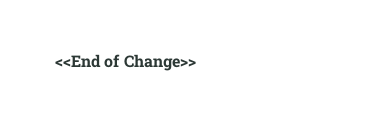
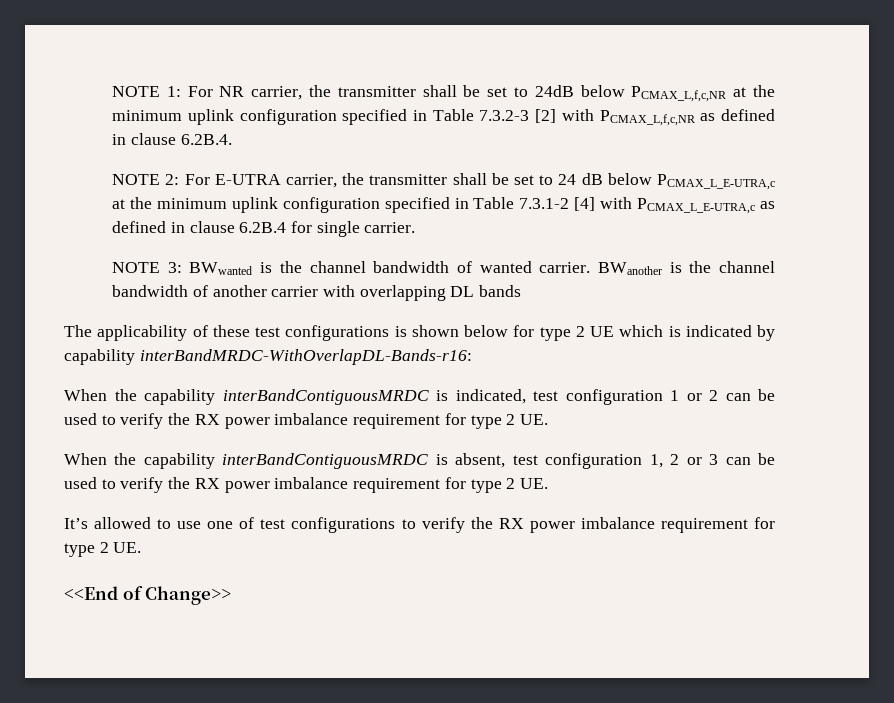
+ NOTE 1: For NR carrier, the transmitter shall be set to 24dB below PCMAX_L,f,c,NR at the minimum uplink configuration specified in Table 7.3.2-3 [2] with PCMAX_L,f,c,NR as defined in clause 6.2B.4.
+ NOTE 2: For E-UTRA carrier, the transmitter shall be set to 24 dB below PCMAX_L_E-UTRA,c at the minimum uplink configuration specified in Table 7.3.1-2 [4] with PCMAX_L_E-UTRA,c as defined in clause 6.2B.4 for single carrier.
+ NOTE 3: BWwanted is the channel bandwidth of wanted carrier. BWanother is the channel bandwidth of another carrier with overlapping DL bands
+ The applicability of these test configurations is shown below for type 2 UE which is indicated by capability interBandMRDC-WithOverlapDL-Bands-r16:
+ When the capability interBandContiguousMRDC is indicated, test configuration 1 or 2 can be used to verify the RX power imbalance requirement for type 2 UE.
+ When the capability interBandContiguousMRDC is absent, test configuration 1, 2 or 3 can be used to verify the RX power imbalance requirement for type 2 UE.
+ It’s allowed to use one of test configurations to verify the RX power imbalance requirement for type 2 UE.

